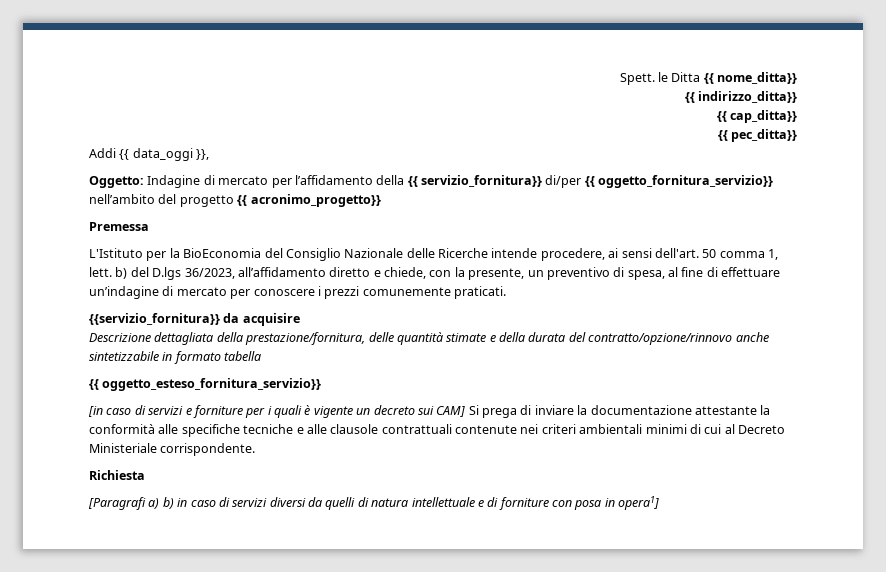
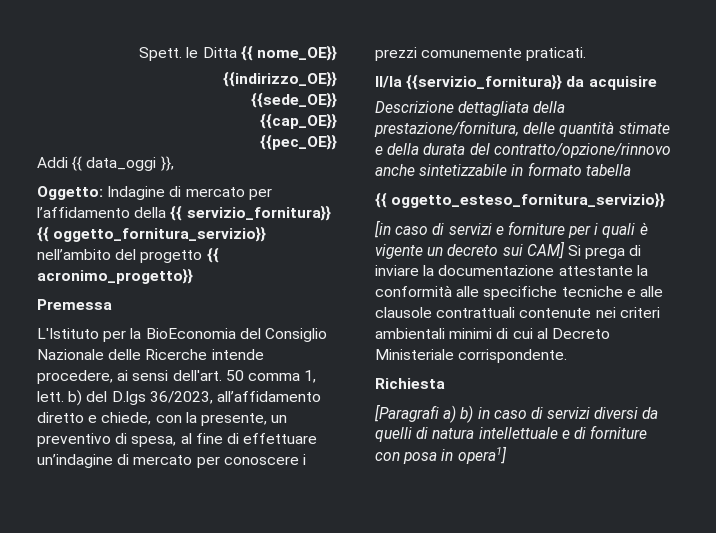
- Spett. le Ditta {{ nome_ditta}}
- {{ indirizzo_ditta}}
- {{ cap_ditta}}
- {{ pec_ditta}}
+ Spett. le Ditta {{ nome_OE}}
+ {{indirizzo_OE}}
+ {{sede_OE}}
+ {{cap_OE}}
+ {{pec_OE}}
- Oggetto: Indagine di mercato per l’affidamento della {{ servizio_fornitura}} di/per {{ oggetto_fornitura_servizio}} nell’ambito del progetto {{ acronimo_progetto}}
+ Oggetto: Indagine di mercato per l’affidamento della {{ servizio_fornitura}} {{ oggetto_fornitura_servizio}} nell’ambito del progetto {{ acronimo_progetto}}
- {{servizio_fornitura}} da acquisire
+ Il/la {{servizio_fornitura}} da acquisire

